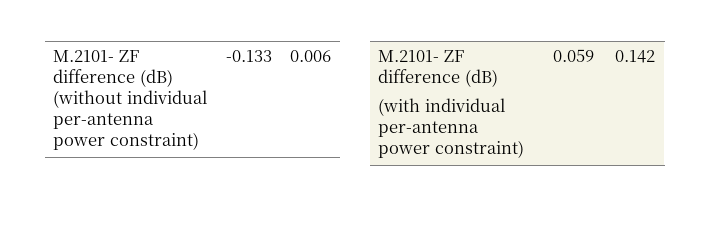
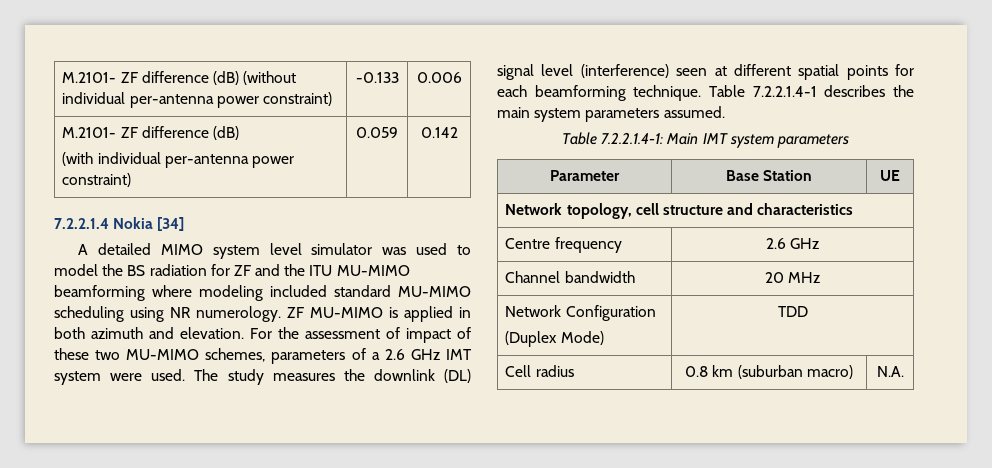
+ 7.2.2.1.4 Nokia [34]
+ A detailed MIMO system level simulator was used to model the BS radiation for ZF and the ITU MU-MIMO beamforming where modeling included standard MU-MIMO scheduling using NR numerology. ZF MU-MIMO is applied in both azimuth and elevation. For the assessment of impact of these two MU-MIMO schemes, parameters of a 2.6 GHz IMT system were used. The study measures the downlink (DL) signal level (interference) seen at different spatial points for each beamforming technique. Table 7.2.2.1.4-1 describes the main system parameters assumed.
+ Table 7.2.2.1.4-1: Main IMT system parameters
+ Parameter | Base Station | UE
+ Network topology, cell structure and characteristics
+ Centre frequency | 2.6 GHz
+ Channel bandwidth | 20 MHz
+ Network Configuration
+ (Duplex Mode) | TDD
+ Cell radius | 0.8 km (suburban macro) | N.A.

